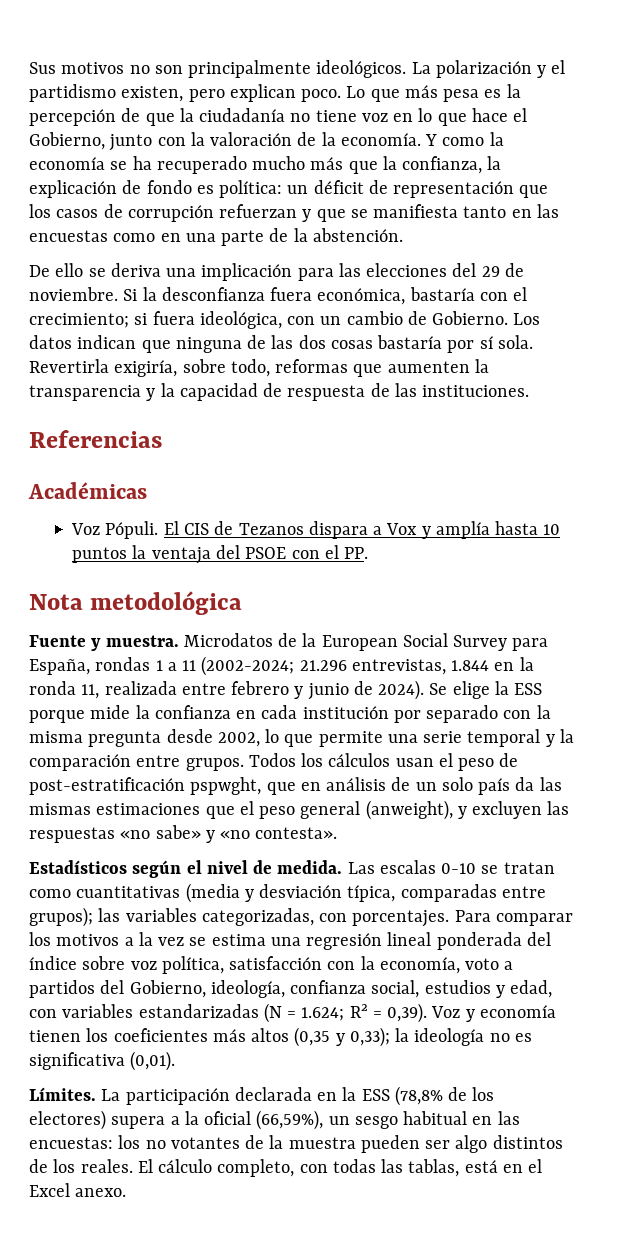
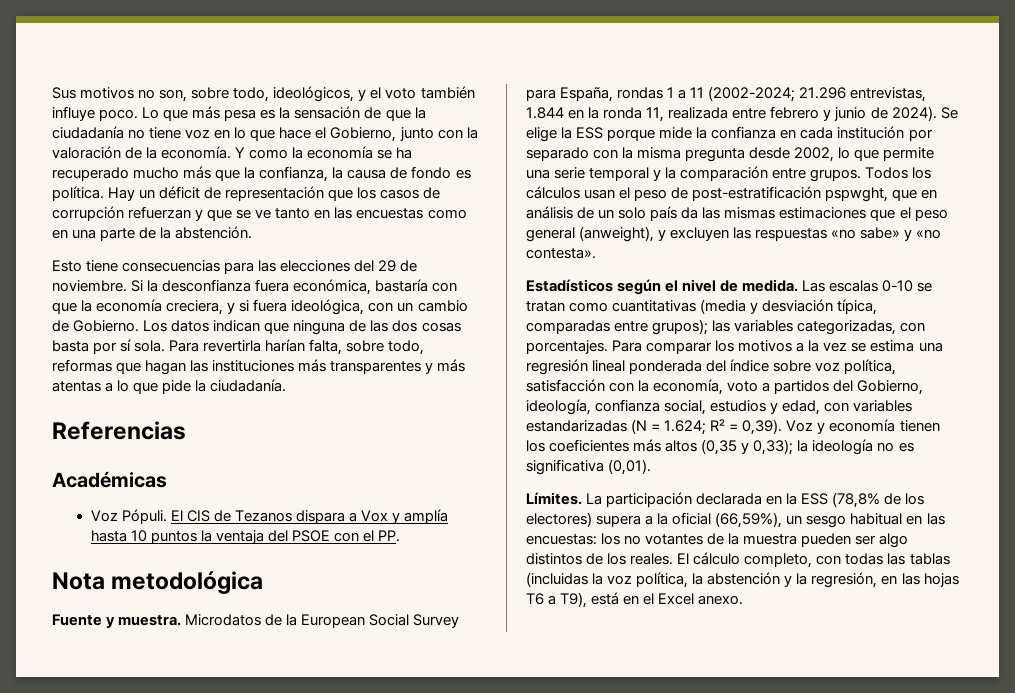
- Sus motivos no son principalmente ideológicos. La polarización y el partidismo existen, pero explican poco.
+ Sus motivos no son, sobre todo, ideológicos, y el voto también influye poco.
- Lo que más pesa es la percepción de que la ciudadanía no tiene voz en lo que hace el Gobierno, junto con la valoración de la economía.
+ Lo que más pesa es la sensación de que la ciudadanía no tiene voz en lo que hace el Gobierno, junto con la valoración de la economía.
- Y como la economía se ha recuperado mucho más que la confianza, la explicación de fondo es política: un déficit de representación que los casos de corrupción refuerzan y que se manifiesta tanto en las encuestas como en una parte de la abstención.
+ Y como la economía se ha recuperado mucho más que la confianza, la causa de fondo es política. Hay un déficit de representación que los casos de corrupción refuerzan y que se ve tanto en las encuestas como en una parte de la abstención.
- De ello se deriva una implicación para las elecciones del 29 de noviembre.
+ Esto tiene consecuencias para las elecciones del 29 de noviembre.
- Si la desconfianza fuera económica, bastaría con el crecimiento; si fuera ideológica, con un cambio de Gobierno.
+ Si la desconfianza fuera económica, bastaría con que la economía creciera, y si fuera ideológica, con un cambio de Gobierno.
- Los datos indican que ninguna de las dos cosas bastaría por sí sola.
+ Los datos indican que ninguna de las dos cosas basta por sí sola.
- Revertirla exigiría, sobre todo, reformas que aumenten la transparencia y la capacidad de respuesta de las instituciones.
+ Para revertirla harían falta, sobre todo, reformas que hagan las instituciones más transparentes y más atentas a lo que pide la ciudadanía.
- El cálculo completo, con todas las tablas, está en el Excel anexo.
+ El cálculo completo, con todas las tablas (incluidas la voz política, la abstención y la regresión, en las hojas T6 a T9), está en el Excel anexo.

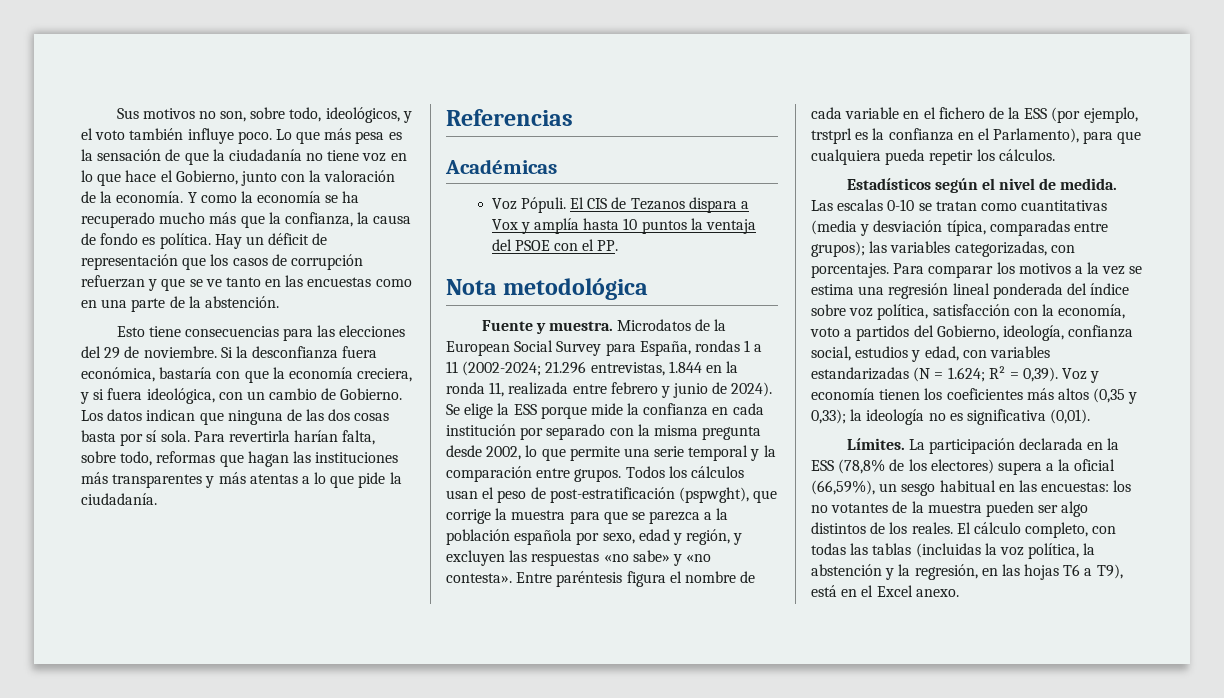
- Todos los cálculos usan el peso de post-estratificación pspwght, que en análisis de un solo país da las mismas estimaciones que el peso general (anweight), y excluyen las respuestas «no sabe» y «no contesta».
+ Todos los cálculos usan el peso de post-estratificación (pspwght), que corrige la muestra para que se parezca a la población española por sexo, edad y región, y excluyen las respuestas «no sabe» y «no contesta». Entre paréntesis figura el nombre de cada variable en el fichero de la ESS (por ejemplo, trstprl es la confianza en el Parlamento), para que cualquiera pueda repetir los cálculos.

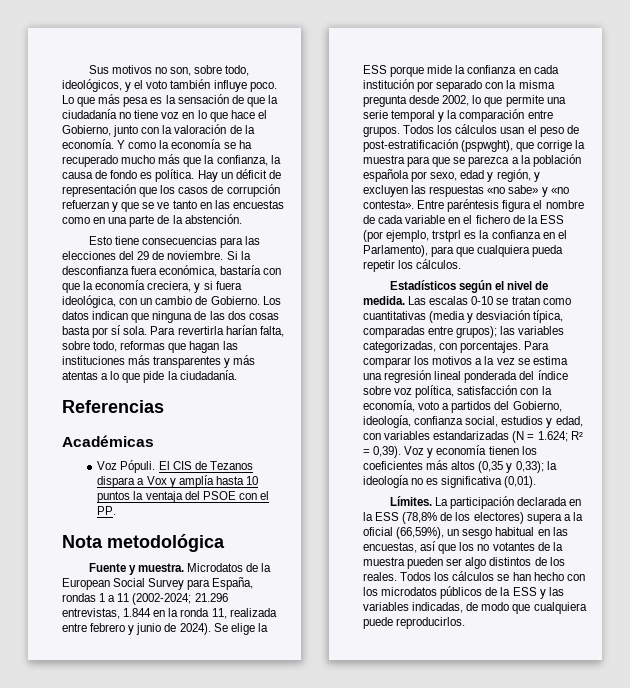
- La participación declarada en la ESS (78,8% de los electores) supera a la oficial (66,59%), un sesgo habitual en las encuestas: los no votantes de la muestra pueden ser algo distintos de los reales.
+ La participación declarada en la ESS (78,8% de los electores) supera a la oficial (66,59%), un sesgo habitual en las encuestas, así que los no votantes de la muestra pueden ser algo distintos de los reales.
- El cálculo completo, con todas las tablas (incluidas la voz política, la abstención y la regresión, en las hojas T6 a T9), está en el Excel anexo.
+ Todos los cálculos se han hecho con los microdatos públicos de la ESS y las variables indicadas, de modo que cualquiera puede reproducirlos.

